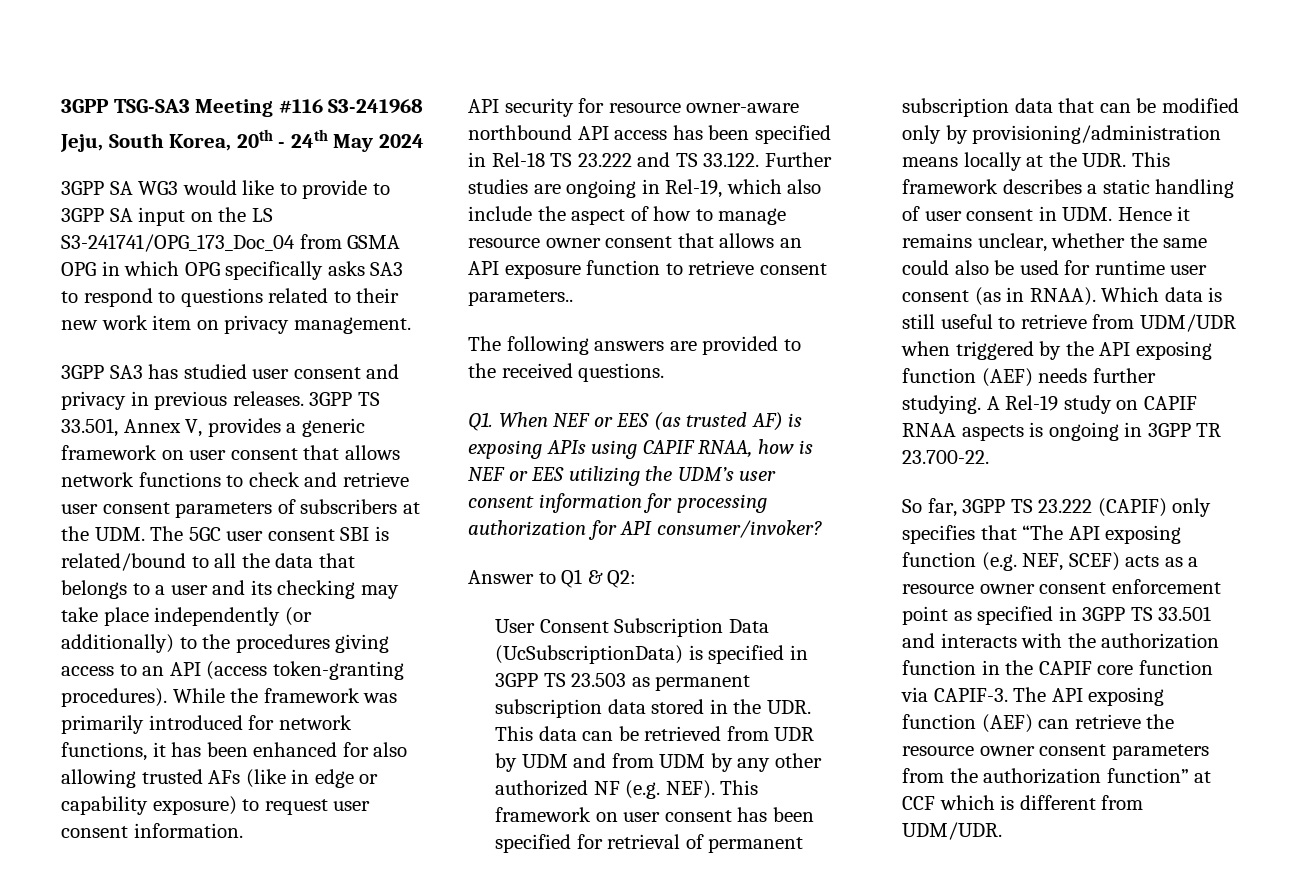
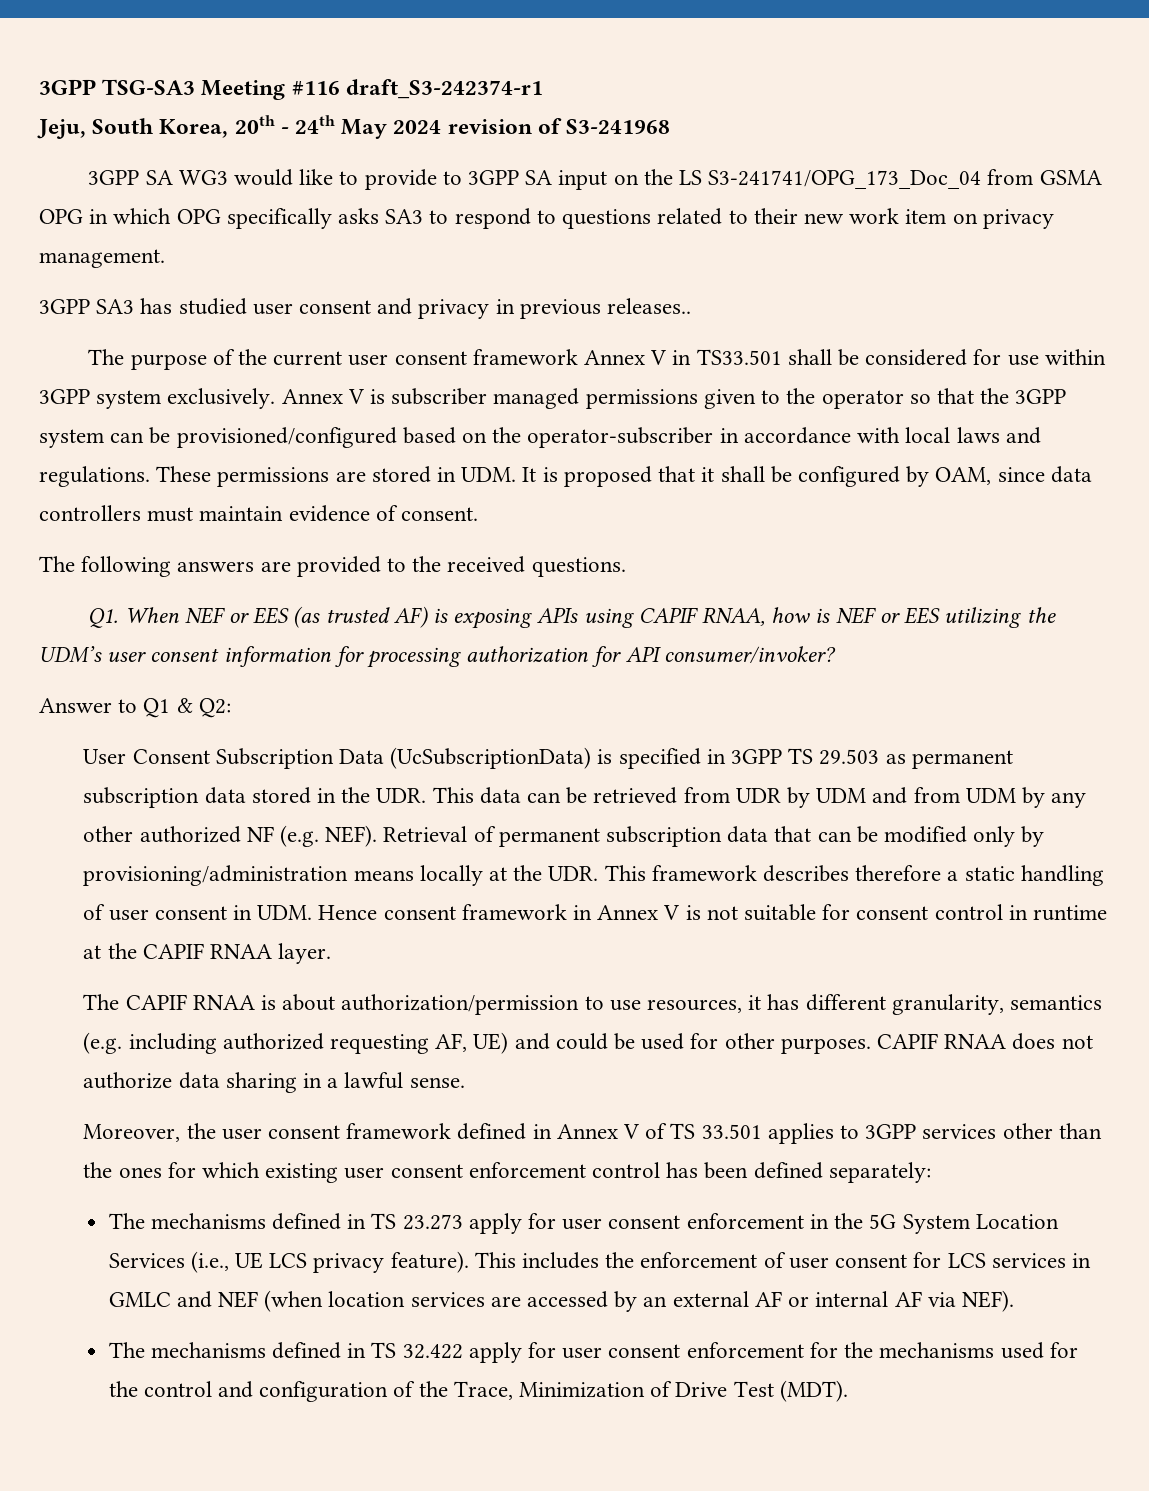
- 3GPP TSG-SA3 Meeting #116 S3-241968
+ 3GPP TSG-SA3 Meeting #116 draft_S3-242374-r1
- Jeju, South Korea, 20th - 24th May 2024
+ Jeju, South Korea, 20th - 24th May 2024 revision of S3-241968
- 3GPP SA3 has studied user consent and privacy in previous releases. 3GPP TS 33.501, Annex V, provides a generic framework on user consent that allows network functions to check and retrieve user consent parameters of subscribers at the UDM. The 5GC user consent SBI is related/bound to all the data that belongs to a user and its checking may take place independently (or additionally) to the procedures giving access to an API (access token-granting procedures). While the framework was primarily introduced for network functions, it has been enhanced for also allowing trusted AFs (like in edge or capability exposure) to request user consent information.
- API security for resource owner-aware northbound API access has been specified in Rel-18 TS 23.222 and TS 33.122. Further studies are ongoing in Rel-19, which also include the aspect of how to manage resource owner consent that allows an API exposure function to retrieve consent parameters..
+ 3GPP SA3 has studied user consent and privacy in previous releases..
+ The purpose of the current user consent framework Annex V in TS33.501 shall be considered for use within 3GPP system exclusively. Annex V is subscriber managed permissions given to the operator so that the 3GPP system can be provisioned/configured based on the operator-subscriber in accordance with local laws and regulations. These permissions are stored in UDM. It is proposed that it shall be configured by OAM, since data controllers must maintain evidence of consent.
- User Consent Subscription Data (UcSubscriptionData) is specified in 3GPP TS 23.503 as permanent subscription data stored in the UDR. This data can be retrieved from UDR by UDM and from UDM by any other authorized NF (e.g. NEF).
+ User Consent Subscription Data (UcSubscriptionData) is specified in 3GPP TS 29.503 as permanent subscription data stored in the UDR. This data can be retrieved from UDR by UDM and from UDM by any other authorized NF (e.g. NEF).
- This framework on user consent has been specified for retrieval of permanent subscription data that can be modified only by provisioning/administration means locally at the UDR. This framework describes a static handling of user consent in UDM. Hence it remains unclear, whether the same could also be used for runtime user consent (as in RNAA). Which data is still useful to retrieve from UDM/UDR when triggered by the API exposing function (AEF) needs further studying. A Rel-19 study on CAPIF RNAA aspects is ongoing in 3GPP TR 23.700-22.
- So far, 3GPP TS 23.222 (CAPIF) only specifies that “The API exposing function (e.g. NEF, SCEF) acts as a resource owner consent enforcement point as specified in 3GPP TS 33.501 and interacts with the authorization function in the CAPIF core function via CAPIF-3. The API exposing function (AEF) can retrieve the resource owner consent parameters from the authorization function” at CCF which is different from UDM/UDR.
+ Retrieval of permanent subscription data that can be modified only by provisioning/administration means locally at the UDR. This framework describes therefore a static handling of user consent in UDM. Hence consent framework in Annex V is not suitable for consent control in runtime at the CAPIF RNAA layer.
+ The CAPIF RNAA is about authorization/permission to use resources, it has different granularity, semantics (e.g. including authorized requesting AF, UE) and could be used for other purposes. CAPIF RNAA does not authorize data sharing in a lawful sense.
+ Moreover, the user consent framework defined in Annex V of TS 33.501 applies to 3GPP services other than the ones for which existing user consent enforcement control has been defined separately:
+ The mechanisms defined in TS 23.273 apply for user consent enforcement in the 5G System Location Services (i.e., UE LCS privacy feature). This includes the enforcement of user consent for LCS services in GMLC and NEF (when location services are accessed by an external AF or internal AF via NEF).
+ The mechanisms defined in TS 32.422 apply for user consent enforcement for the mechanisms used for the control and configuration of the Trace, Minimization of Drive Test (MDT).

